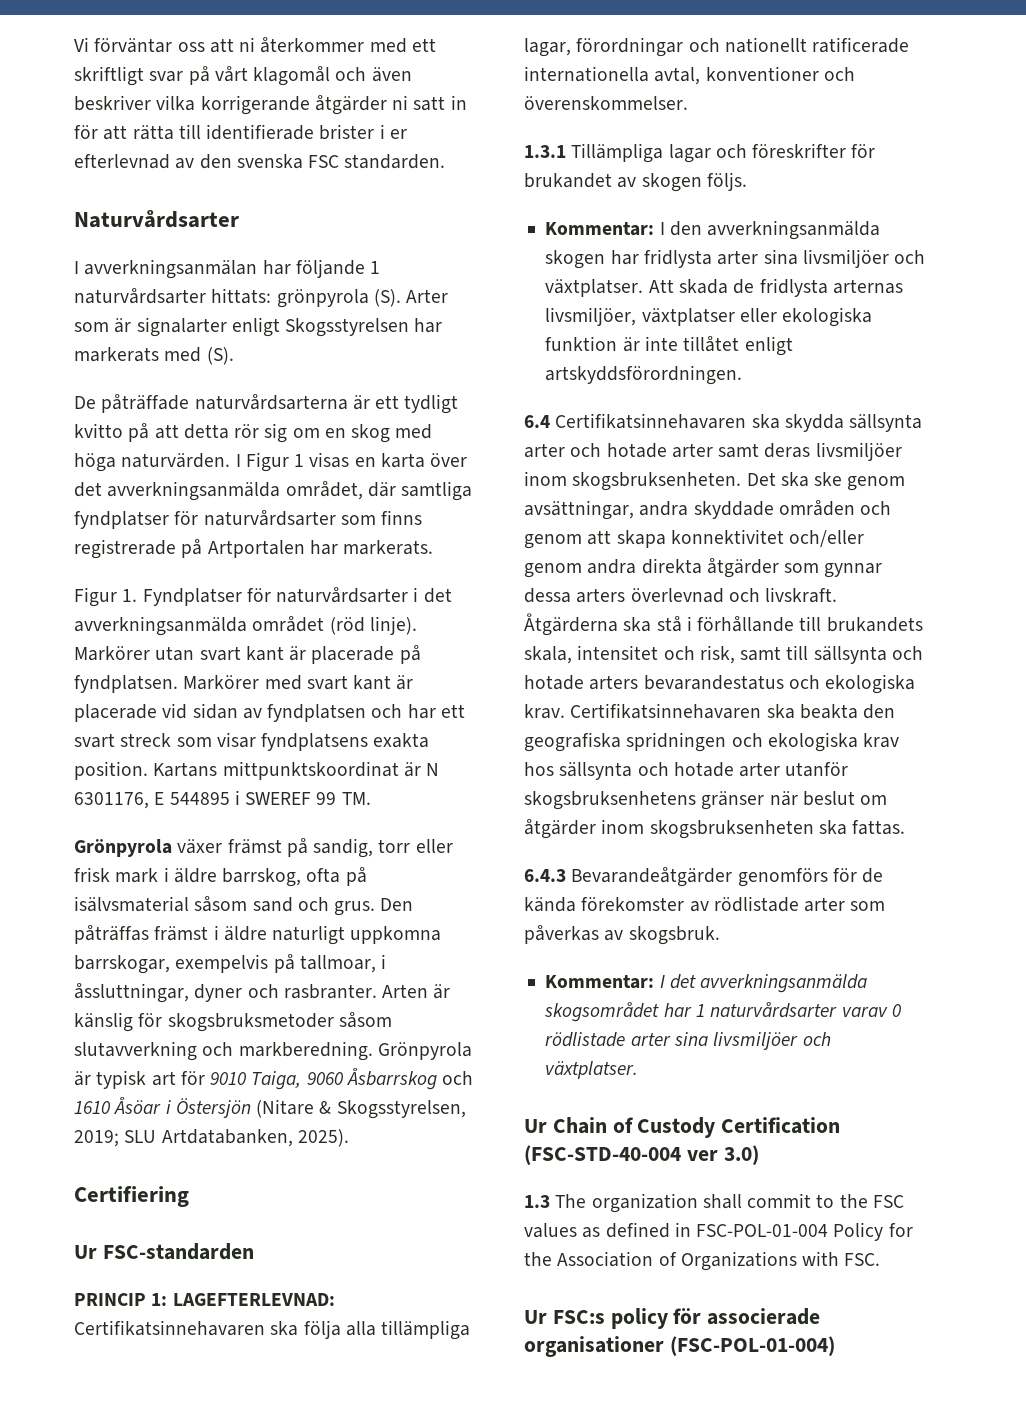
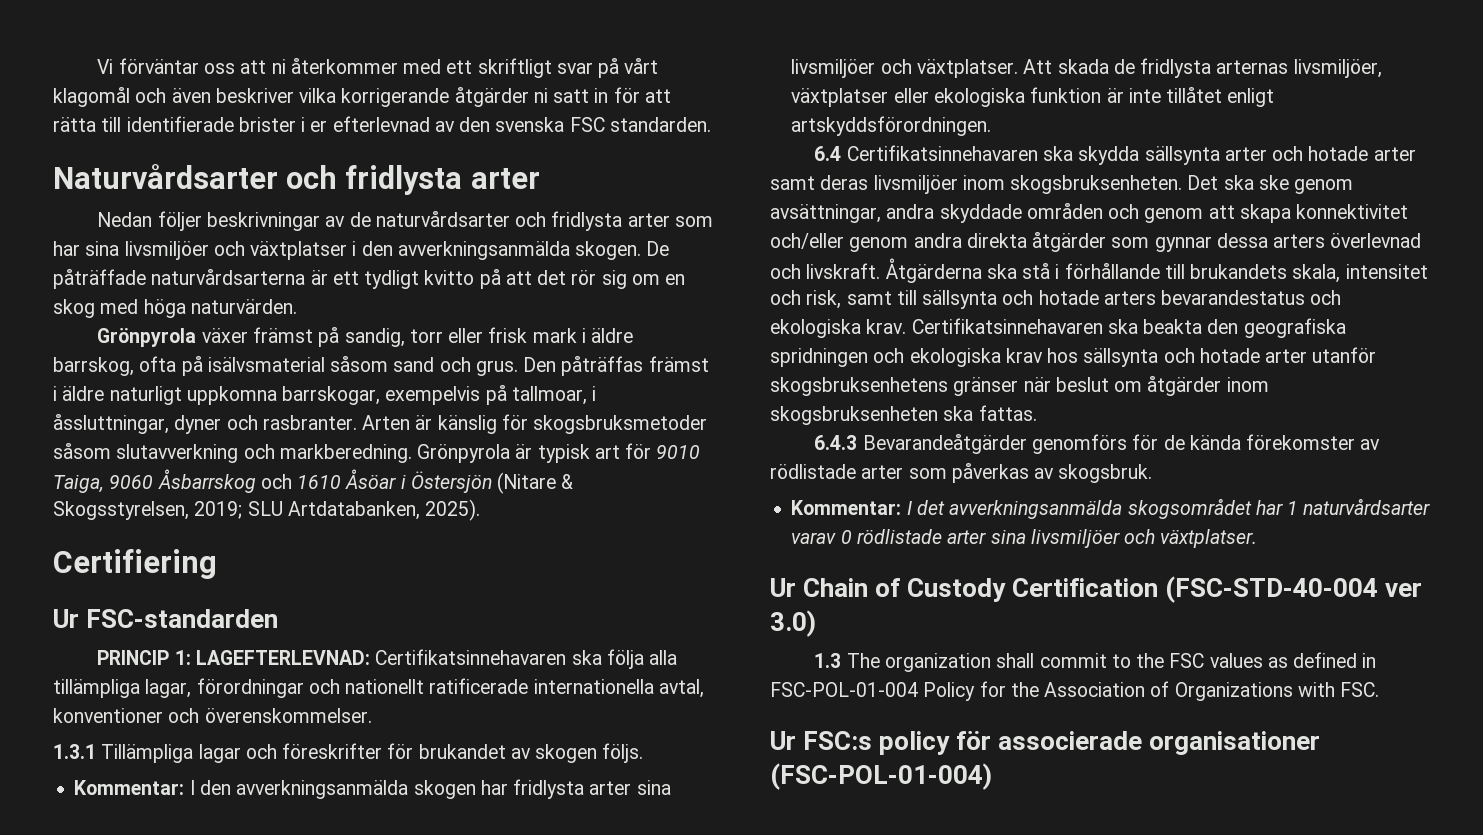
- Naturvårdsarter
- I avverkningsanmälan har följande 1 naturvårdsarter hittats: grönpyrola (S). Arter som är signalarter enligt Skogsstyrelsen har markerats med (S).
- De påträffade naturvårdsarterna är ett tydligt kvitto på att detta rör sig om en skog med höga naturvärden. I Figur 1 visas en karta över det avverkningsanmälda området, där samtliga fyndplatser för naturvårdsarter som finns registrerade på Artportalen har markerats.
- Figur 1. Fyndplatser för naturvårdsarter i det avverkningsanmälda området (röd linje). Markörer utan svart kant är placerade på fyndplatsen. Markörer med svart kant är placerade vid sidan av fyndplatsen och har ett svart streck som visar fyndplatsens exakta position. Kartans mittpunktskoordinat är N 6301176, E 544895 i SWEREF 99 TM.
+ Naturvårdsarter och fridlysta arter
+ Nedan följer beskrivningar av de naturvårdsarter och fridlysta arter som har sina livsmiljöer och växtplatser i den avverkningsanmälda skogen. De påträffade naturvårdsarterna är ett tydligt kvitto på att det rör sig om en skog med höga naturvärden.

